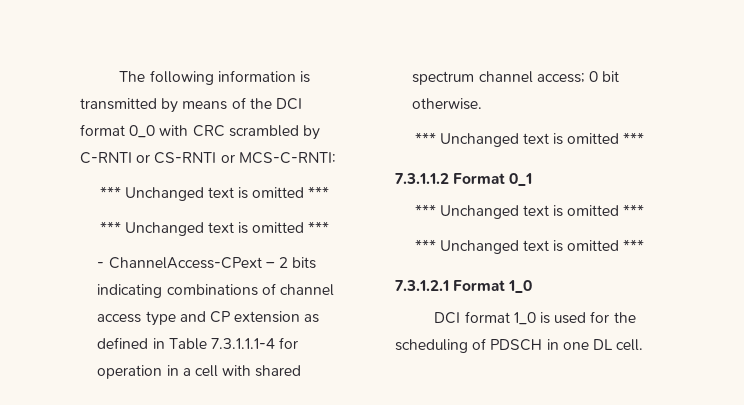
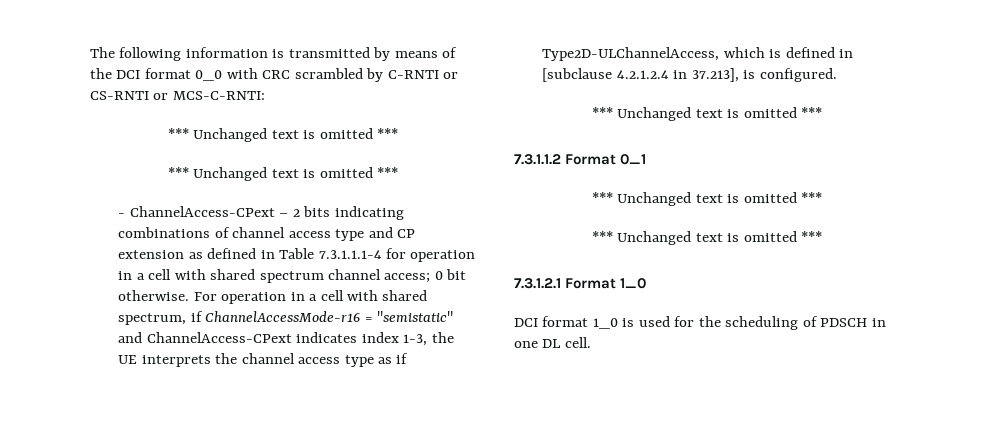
+ For operation in a cell with shared spectrum, if ChannelAccessMode-r16 = "semistatic" and ChannelAccess-CPext indicates index 1-3, the UE interprets the channel access type as if Type2D-ULChannelAccess, which is defined in [subclause 4.2.1.2.4 in 37.213], is configured.

